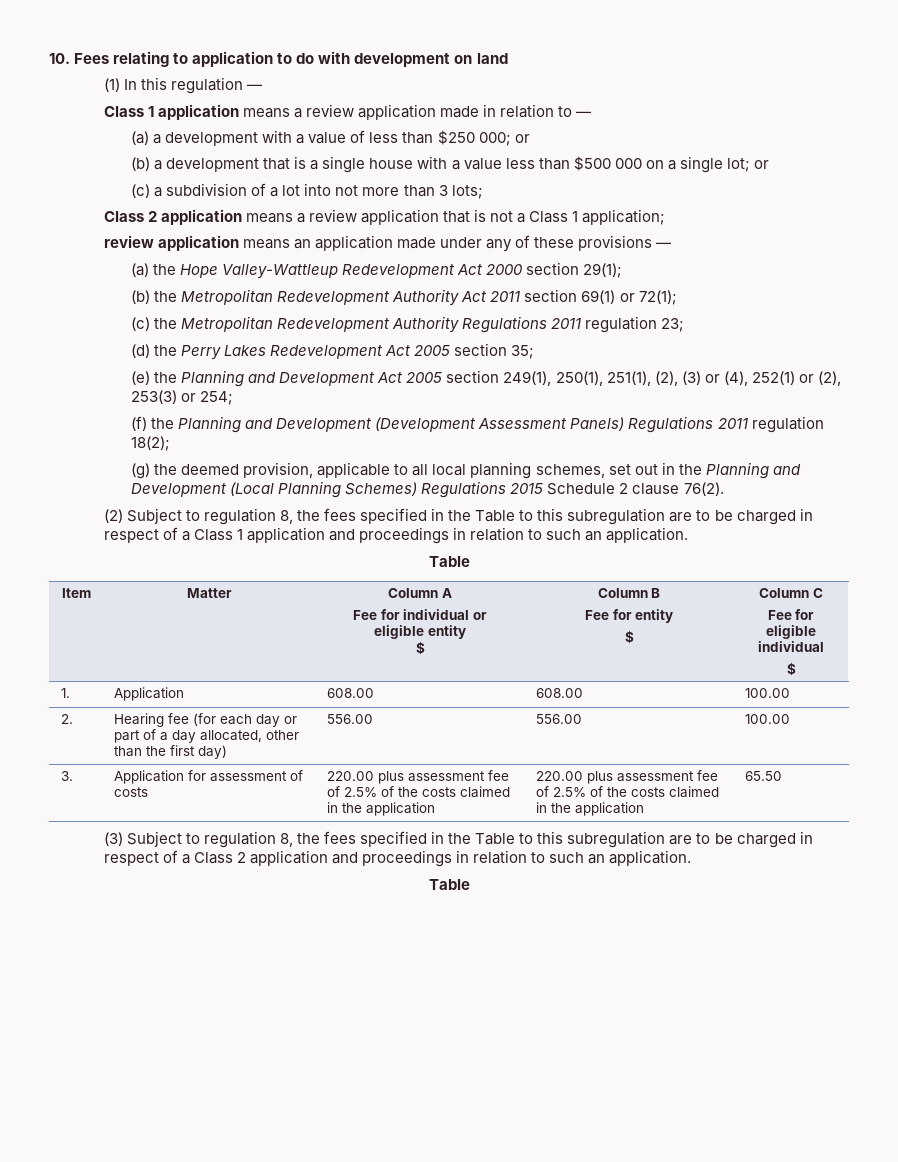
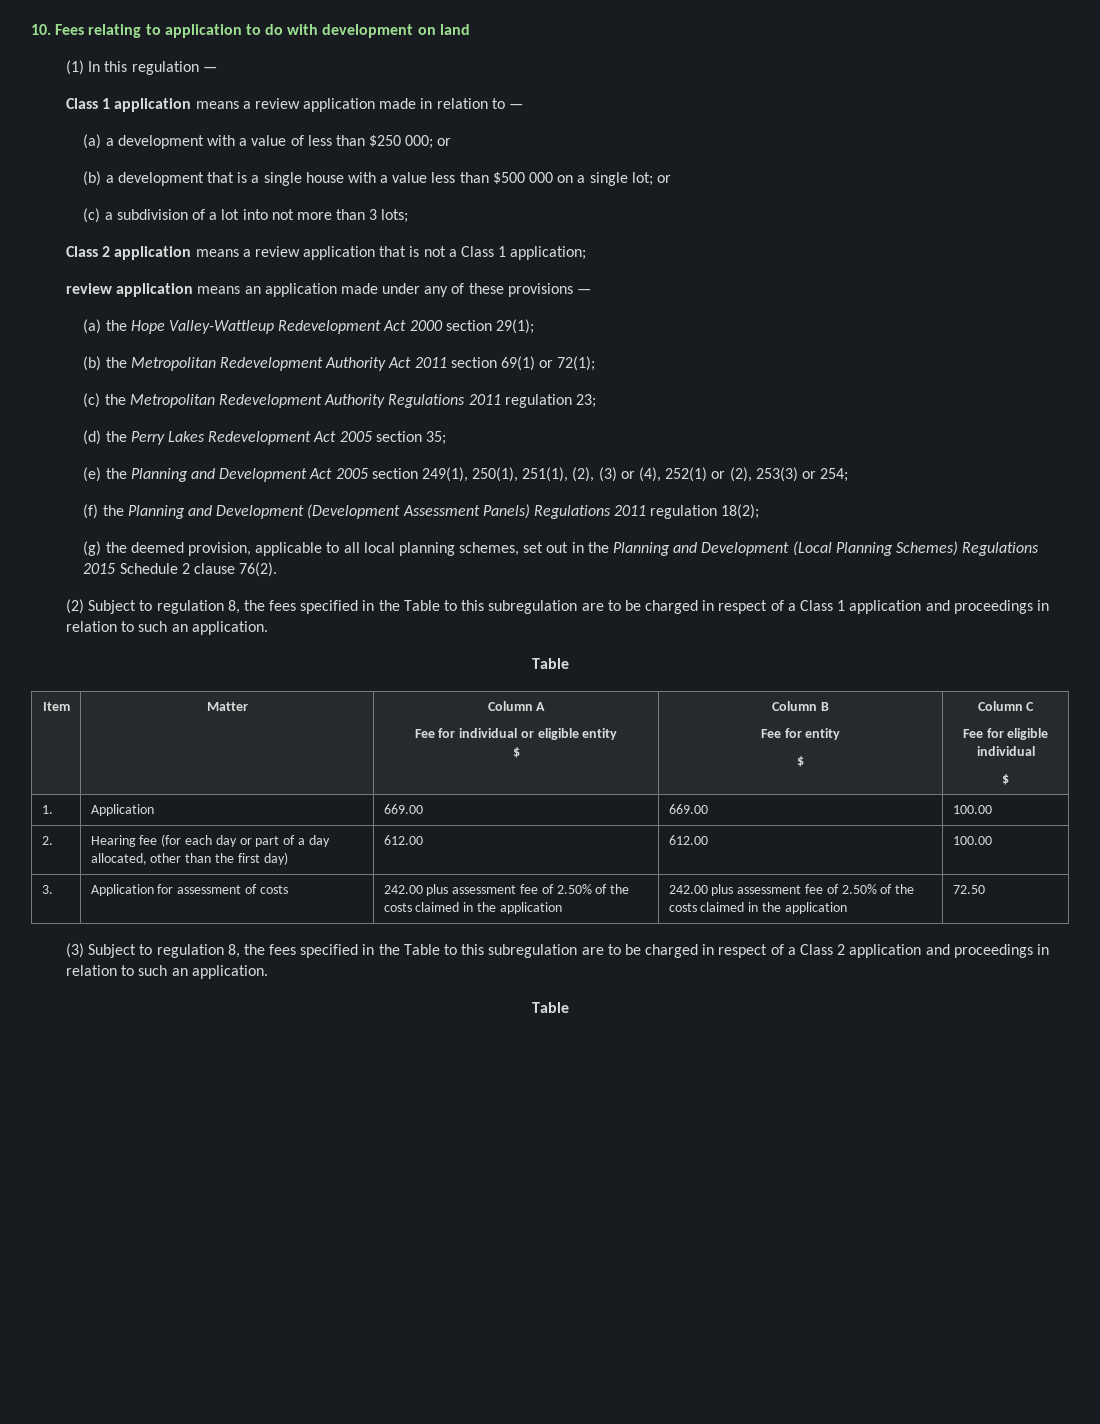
- 1. | Application | 608.00 | 608.00 | 100.00
+ 1. | Application | 669.00 | 669.00 | 100.00
- 2. | Hearing fee (for each day or part of a day allocated, other than the first day) | 556.00 | 556.00 | 100.00
+ 2. | Hearing fee (for each day or part of a day allocated, other than the first day) | 612.00 | 612.00 | 100.00
- 3. | Application for assessment of costs | 220.00 plus assessment fee of 2.5% of the costs claimed in the application | 220.00 plus assessment fee of 2.5% of the costs claimed in the application | 65.50
+ 3. | Application for assessment of costs | 242.00 plus assessment fee of 2.50% of the costs claimed in the application | 242.00 plus assessment fee of 2.50% of the costs claimed in the application | 72.50

